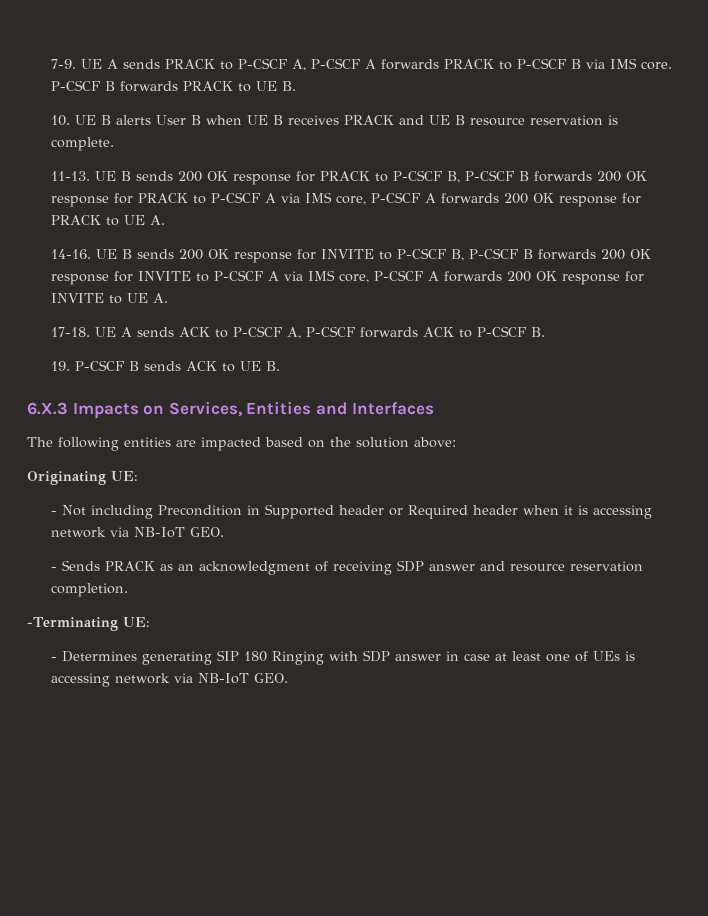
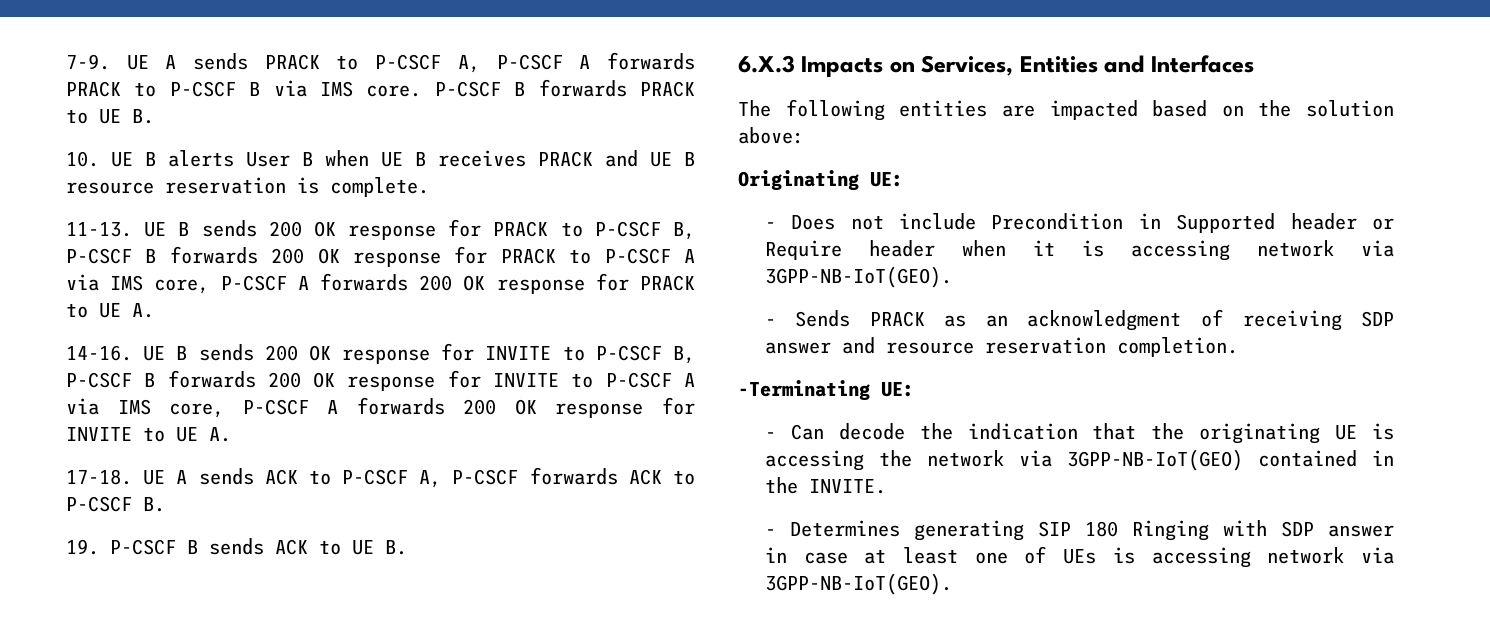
- - Not including Precondition in Supported header or Required header when it is accessing network via NB-IoT GEO.
+ - Does not include Precondition in Supported header or Require header when it is accessing network via 3GPP-NB-IoT(GEO).
+ - Can decode the indication that the originating UE is accessing the network via 3GPP-NB-IoT(GEO) contained in the INVITE.
- - Determines generating SIP 180 Ringing with SDP answer in case at least one of UEs is accessing network via NB-IoT GEO.
+ - Determines generating SIP 180 Ringing with SDP answer in case at least one of UEs is accessing network via 3GPP-NB-IoT(GEO).

